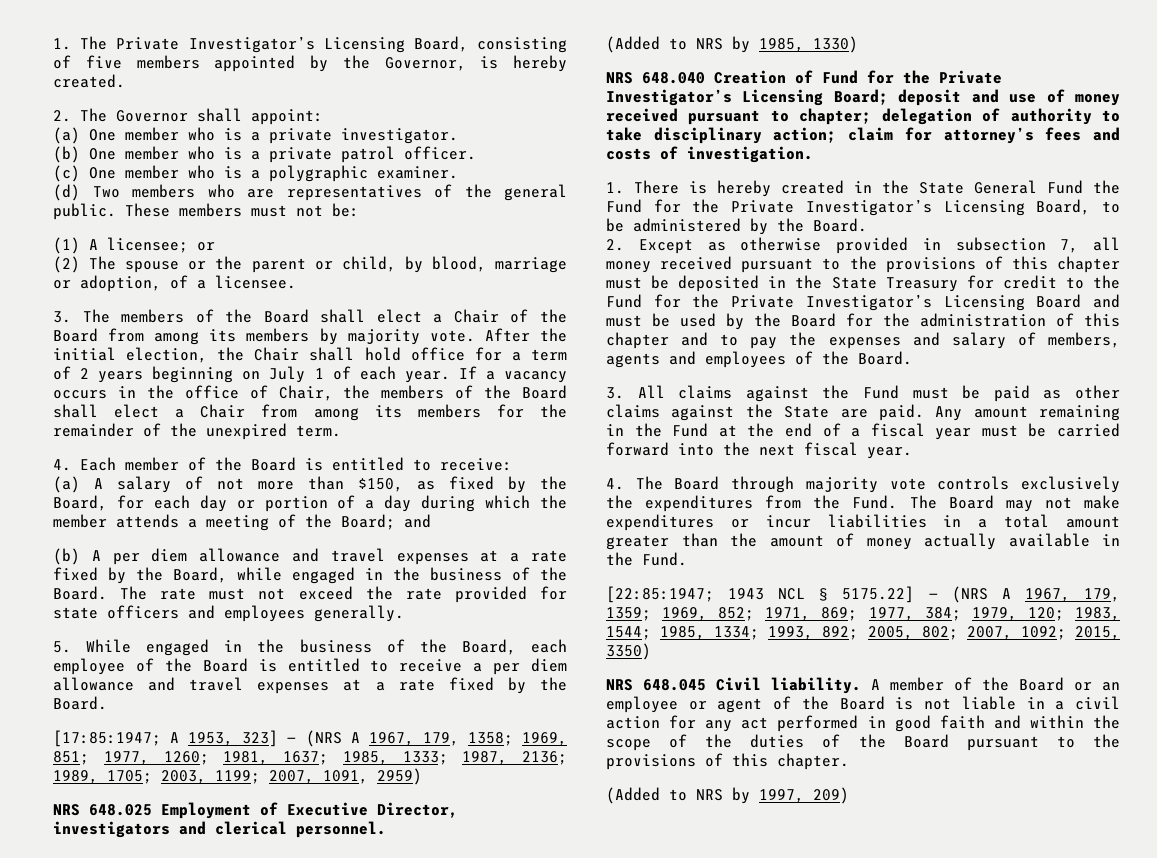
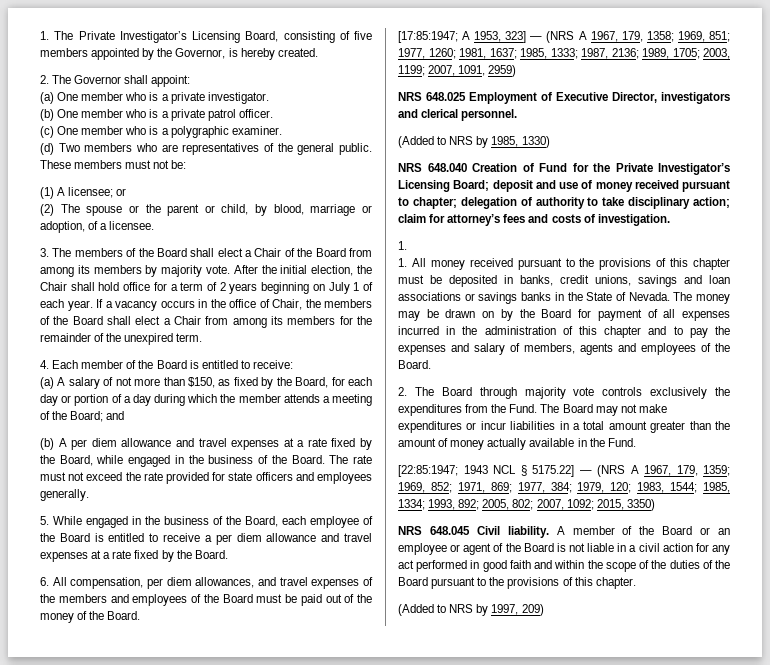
+ 6. All compensation, per diem allowances, and travel expenses of the members and employees of the Board must be paid out of the money of the Board.
  claim for attorney’s fees and costs of investigation.
- 1. There is hereby created in the State General Fund the Fund for the Private Investigator’s Licensing Board, to be administered by the Board.
- 2. Except as otherwise provided in subsection 7, all money received pursuant to the provisions of this chapter must be deposited in the State Treasury for credit to the Fund for the Private Investigator’s Licensing Board and must be used by the Board for the administration of this chapter and to pay the expenses and salary of members, agents and employees of the Board.
+ 1.
+ 1. All money received pursuant to the provisions of this chapter must be deposited in banks, credit unions, savings and loan associations or savings banks in the State of Nevada. The money may be drawn on by the Board for payment of all expenses incurred in the administration of this chapter and to pay the expenses and salary of members, agents and employees of the Board.
- 3. All claims against the Fund must be paid as other claims against the State are paid. Any amount remaining in the Fund at the end of a fiscal year must be carried forward into the next fiscal year.
- 4. The Board through majority vote controls exclusively the expenditures from the Fund.
+ 2. The Board through majority vote controls exclusively the expenditures from the Fund.

